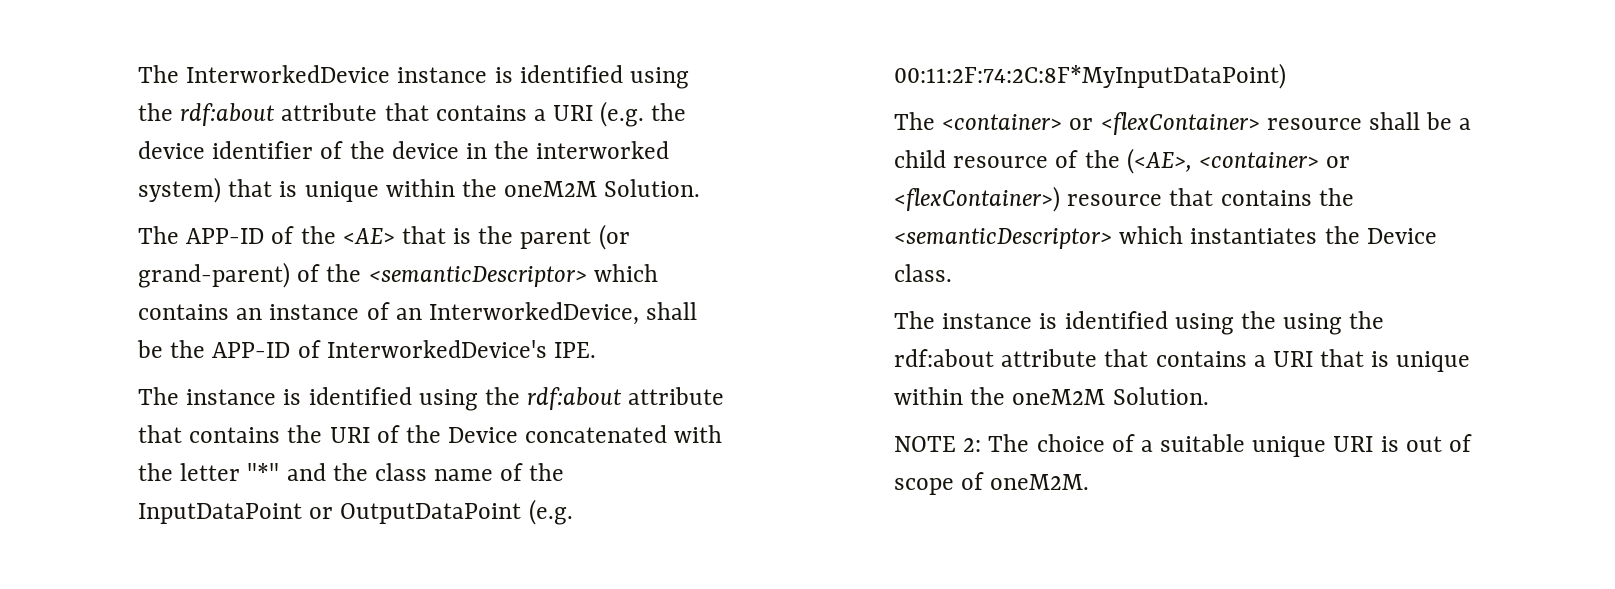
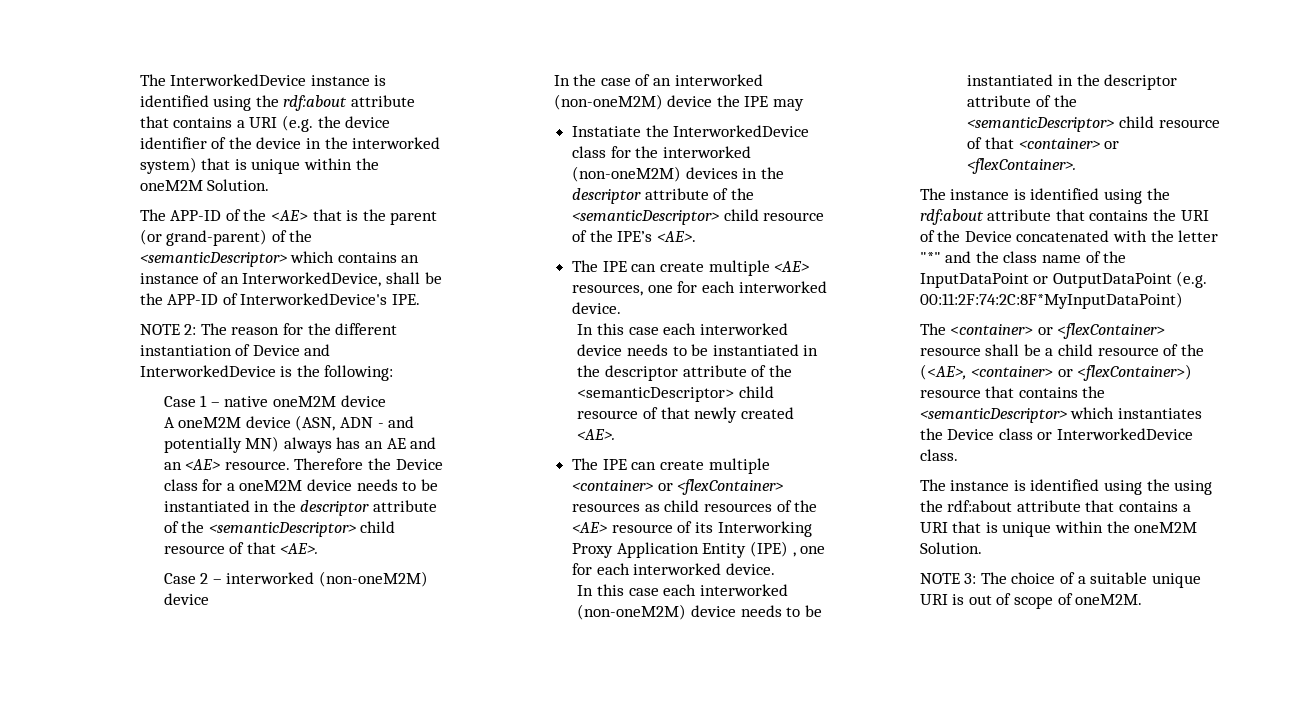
+ NOTE 2: The reason for the different instantiation of Device and InterworkedDevice is the following:
+ Case 1 – native oneM2M device
+ A oneM2M device (ASN, ADN - and potentially MN) always has an AE and an <AE> resource. Therefore the Device class for a oneM2M device needs to be instantiated in the descriptor attribute of the <semanticDescriptor> child resource of that <AE>.
+ Case 2 – interworked (non-oneM2M) device
+ In the case of an interworked (non-oneM2M) device the IPE may
+ Instatiate the InterworkedDevice class for the interworked (non-oneM2M) devices in the descriptor attribute of the <semanticDescriptor> child resource of the IPE’s <AE>.
+ The IPE can create multiple <AE> resources, one for each interworked device.
+ In this case each interworked device needs to be instantiated in the descriptor attribute of the <semanticDescriptor> child resource of that newly created <AE>.
+ The IPE can create multiple <container> or <flexContainer> resources as child resources of the <AE> resource of its Interworking Proxy Application Entity (IPE) , one for each interworked device.
+ In this case each interworked (non-oneM2M) device needs to be instantiated in the descriptor attribute of the <semanticDescriptor> child resource of that <container> or <flexContainer>.
- The <container> or <flexContainer> resource shall be a child resource of the (<AE>, <container> or <flexContainer>) resource that contains the <semanticDescriptor> which instantiates the Device class.
+ The <container> or <flexContainer> resource shall be a child resource of the (<AE>, <container> or <flexContainer>) resource that contains the <semanticDescriptor> which instantiates the Device class or InterworkedDevice class.
- NOTE 2: The choice of a suitable unique URI is out of scope of oneM2M.
+ NOTE 3: The choice of a suitable unique URI is out of scope of oneM2M.

